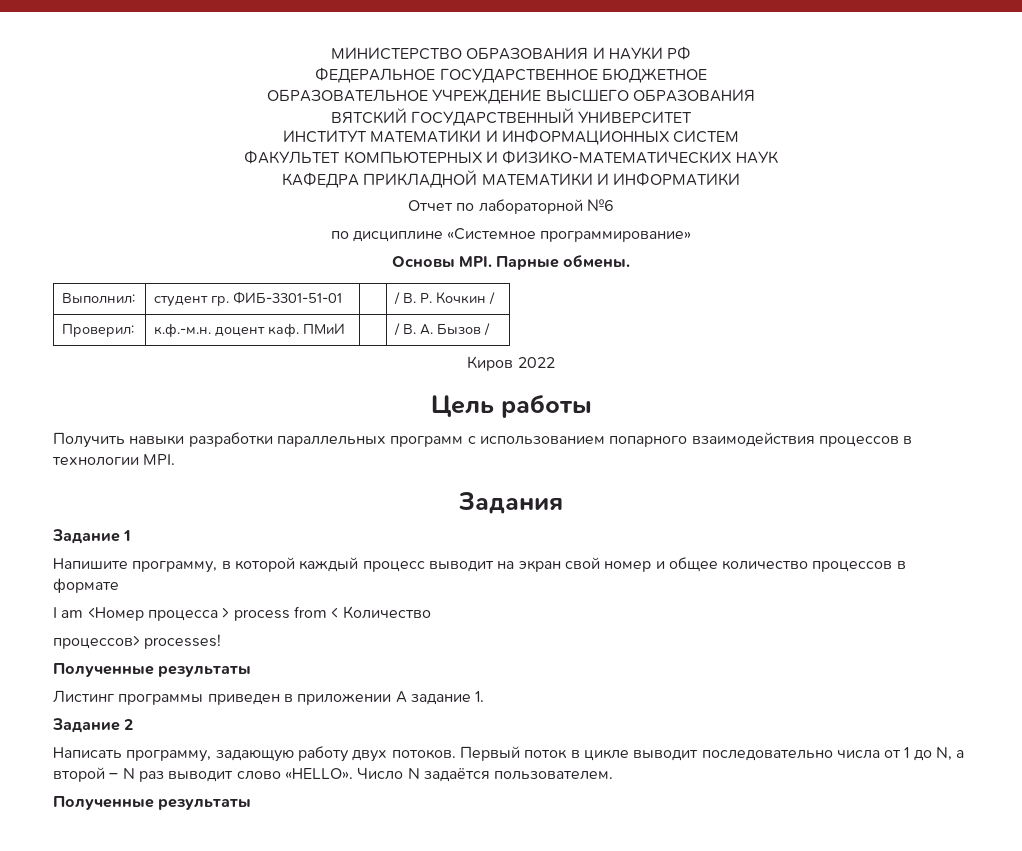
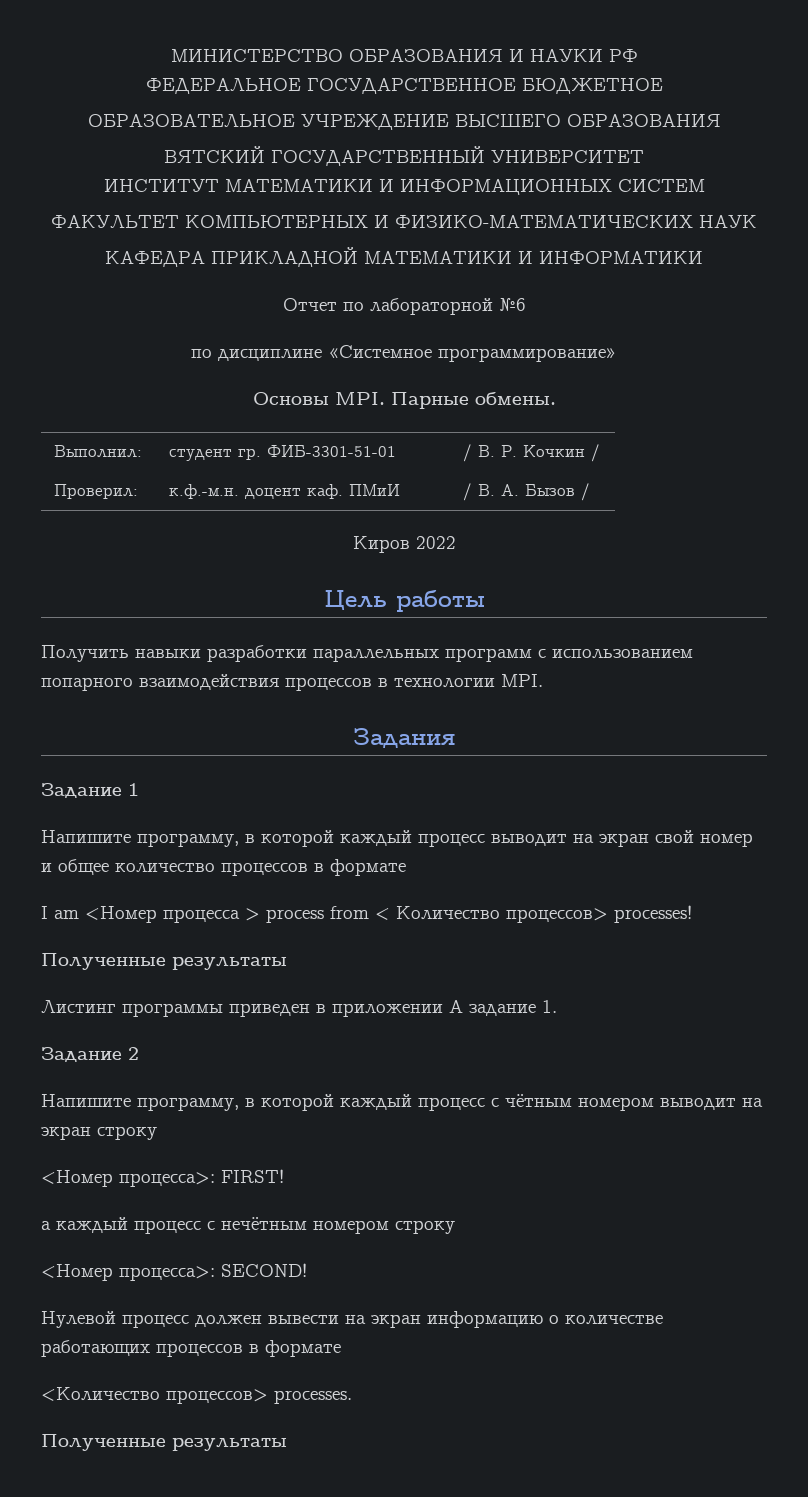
- I am <Номер процесса > process from < Количество
- процессов> processes!
+ I am <Номер процесса > process from < Количество процессов> processes!
- Написать программу, задающую работу двух потоков. Первый поток в цикле выводит последовательно числа от 1 до N, а второй – N раз выводит слово «HELLO». Число N задаётся пользователем.
+ Напишите программу, в которой каждый процесс с чётным номером выводит на экран строку
+ <Номер процесса>: FIRST!
+ а каждый процесс с нечётным номером строку
+ <Номер процесса>: SECOND!
+ Нулевой процесс должен вывести на экран информацию о количестве работающих процессов в формате
+ <Количество процессов> processes.

